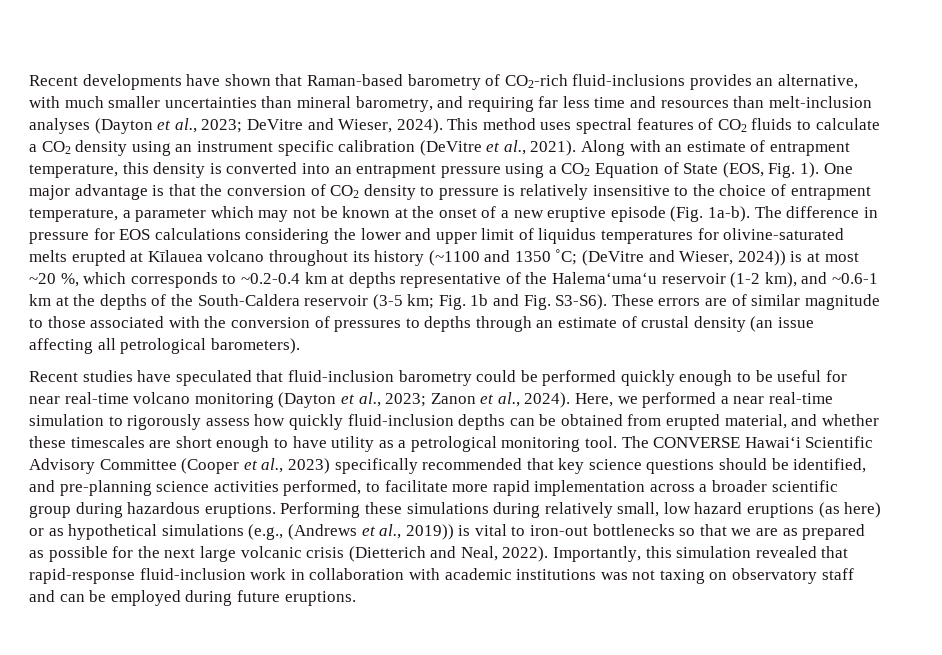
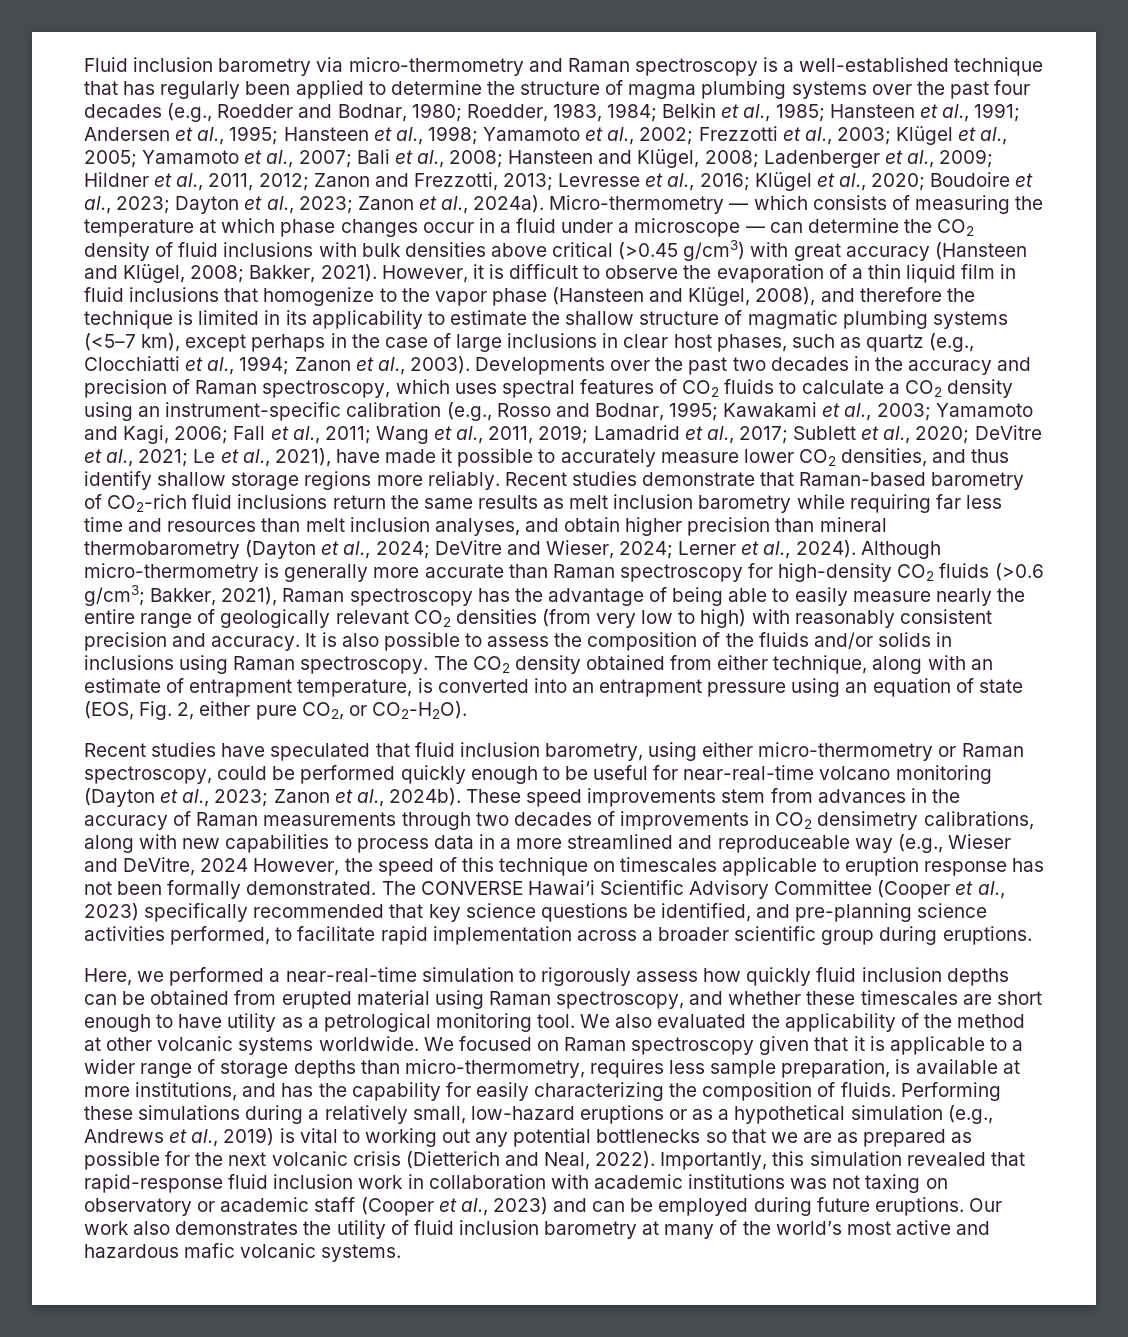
- Recent developments have shown that Raman-based barometry of CO2-rich fluid-inclusions provides an alternative, with much smaller uncertainties than mineral barometry, and requiring far less time and resources than melt-inclusion analyses (Dayton et al., 2023; DeVitre and Wieser, 2024). This method uses spectral features of CO2 fluids to calculate a CO2 density using an instrument specific calibration (DeVitre et al., 2021). Along with an estimate of entrapment temperature, this density is converted into an entrapment pressure using a CO2 Equation of State (EOS, Fig. 1). One major advantage is that the conversion of CO2 density to pressure is relatively insensitive to the choice of entrapment temperature, a parameter which may not be known at the onset of a new eruptive episode (Fig. 1a-b). The difference in pressure for EOS calculations considering the lower and upper limit of liquidus temperatures for olivine-saturated melts erupted at Kīlauea volcano throughout its history (~1100 and 1350 ˚C; (DeVitre and Wieser, 2024)) is at most ~20 %, which corresponds to ~0.2-0.4 km at depths representative of the Halemaʻumaʻu reservoir (1-2 km), and ~0.6-1 km at the depths of the South-Caldera reservoir (3-5 km; Fig. 1b and Fig. S3-S6). These errors are of similar magnitude to those associated with the conversion of pressures to depths through an estimate of crustal density (an issue affecting all petrological barometers).
+ Fluid inclusion barometry via micro-thermometry and Raman spectroscopy is a well-established technique that has regularly been applied to determine the structure of magma plumbing systems over the past four decades (e.g., Roedder and Bodnar, 1980; Roedder, 1983, 1984; Belkin et al., 1985; Hansteen et al., 1991; Andersen et al., 1995; Hansteen et al., 1998; Yamamoto et al., 2002; Frezzotti et al., 2003; Klügel et al., 2005; Yamamoto et al., 2007; Bali et al., 2008; Hansteen and Klügel, 2008; Ladenberger et al., 2009; Hildner et al., 2011, 2012; Zanon and Frezzotti, 2013; Levresse et al., 2016; Klügel et al., 2020; Boudoire et al., 2023; Dayton et al., 2023; Zanon et al., 2024a). Micro-thermometry — which consists of measuring the temperature at which phase changes occur in a fluid under a microscope — can determine the CO2 density of fluid inclusions with bulk densities above critical (>0.45 g/cm3) with great accuracy (Hansteen and Klügel, 2008; Bakker, 2021). However, it is difficult to observe the evaporation of a thin liquid film in fluid inclusions that homogenize to the vapor phase (Hansteen and Klügel, 2008), and therefore the technique is limited in its applicability to estimate the shallow structure of magmatic plumbing systems (<5–7 km), except perhaps in the case of large inclusions in clear host phases, such as quartz (e.g., Clocchiatti et al., 1994; Zanon et al., 2003). Developments over the past two decades in the accuracy and precision of Raman spectroscopy, which uses spectral features of CO2 fluids to calculate a CO2 density using an instrument-specific calibration (e.g., Rosso and Bodnar, 1995; Kawakami et al., 2003; Yamamoto and Kagi, 2006; Fall et al., 2011; Wang et al., 2011, 2019; Lamadrid et al., 2017; Sublett et al., 2020; DeVitre et al., 2021; Le et al., 2021), have made it possible to accurately measure lower CO2 densities, and thus identify shallow storage regions more reliably. Recent studies demonstrate that Raman-based barometry of CO2-rich fluid inclusions return the same results as melt inclusion barometry while requiring far less time and resources than melt inclusion analyses, and obtain higher precision than mineral thermobarometry (Dayton et al., 2024; DeVitre and Wieser, 2024; Lerner et al., 2024). Although micro-thermometry is generally more accurate than Raman spectroscopy for high-density CO2 fluids (>0.6 g/cm3; Bakker, 2021), Raman spectroscopy has the advantage of being able to easily measure nearly the entire range of geologically relevant CO2 densities (from very low to high) with reasonably consistent precision and accuracy. It is also possible to assess the composition of the fluids and/or solids in inclusions using Raman spectroscopy. The CO2 density obtained from either technique, along with an estimate of entrapment temperature, is converted into an entrapment pressure using an equation of state (EOS, Fig. 2, either pure CO2, or CO2-H2O).
- Recent studies have speculated that fluid-inclusion barometry could be performed quickly enough to be useful for near real-time volcano monitoring (Dayton et al., 2023; Zanon et al., 2024). Here, we performed a near real-time simulation to rigorously assess how quickly fluid-inclusion depths can be obtained from erupted material, and whether these timescales are short enough to have utility as a petrological monitoring tool.
+ Recent studies have speculated that fluid inclusion barometry, using either micro-thermometry or Raman spectroscopy, could be performed quickly enough to be useful for near-real-time volcano monitoring (Dayton et al., 2023; Zanon et al., 2024b). These speed improvements stem from advances in the accuracy of Raman measurements through two decades of improvements in CO2 densimetry calibrations, along with new capabilities to process data in a more streamlined and reproduceable way (e.g., Wieser and DeVitre, 2024 However, the speed of this technique on timescales applicable to eruption response has not been formally demonstrated.
- The CONVERSE Hawai‘i Scientific Advisory Committee (Cooper et al., 2023) specifically recommended that key science questions should be identified, and pre-planning science activities performed, to facilitate more rapid implementation across a broader scientific group during hazardous eruptions.
+ The CONVERSE Hawai‘i Scientific Advisory Committee (Cooper et al., 2023) specifically recommended that key science questions be identified, and pre-planning science activities performed, to facilitate rapid implementation across a broader scientific group during eruptions.
+ Here, we performed a near-real-time simulation to rigorously assess how quickly fluid inclusion depths can be obtained from erupted material using Raman spectroscopy, and whether these timescales are short enough to have utility as a petrological monitoring tool. We also evaluated the applicability of the method at other volcanic systems worldwide. We focused on Raman spectroscopy given that it is applicable to a wider range of storage depths than micro-thermometry, requires less sample preparation, is available at more institutions, and has the capability for easily characterizing the composition of fluids.
- Performing these simulations during relatively small, low hazard eruptions (as here) or as hypothetical simulations (e.g., (Andrews et al., 2019)) is vital to iron-out bottlenecks so that we are as prepared as possible for the next large volcanic crisis (Dietterich and Neal, 2022).
+ Performing these simulations during a relatively small, low-hazard eruptions or as a hypothetical simulation (e.g., Andrews et al., 2019) is vital to working out any potential bottlenecks so that we are as prepared as possible for the next volcanic crisis (Dietterich and Neal, 2022).
- Importantly, this simulation revealed that rapid-response fluid-inclusion work in collaboration with academic institutions was not taxing on observatory staff and can be employed during future eruptions.
+ Importantly, this simulation revealed that rapid-response fluid inclusion work in collaboration with academic institutions was not taxing on observatory or academic staff (Cooper et al., 2023) and can be employed during future eruptions.
+ Our work also demonstrates the utility of fluid inclusion barometry at many of the world’s most active and hazardous mafic volcanic systems.

